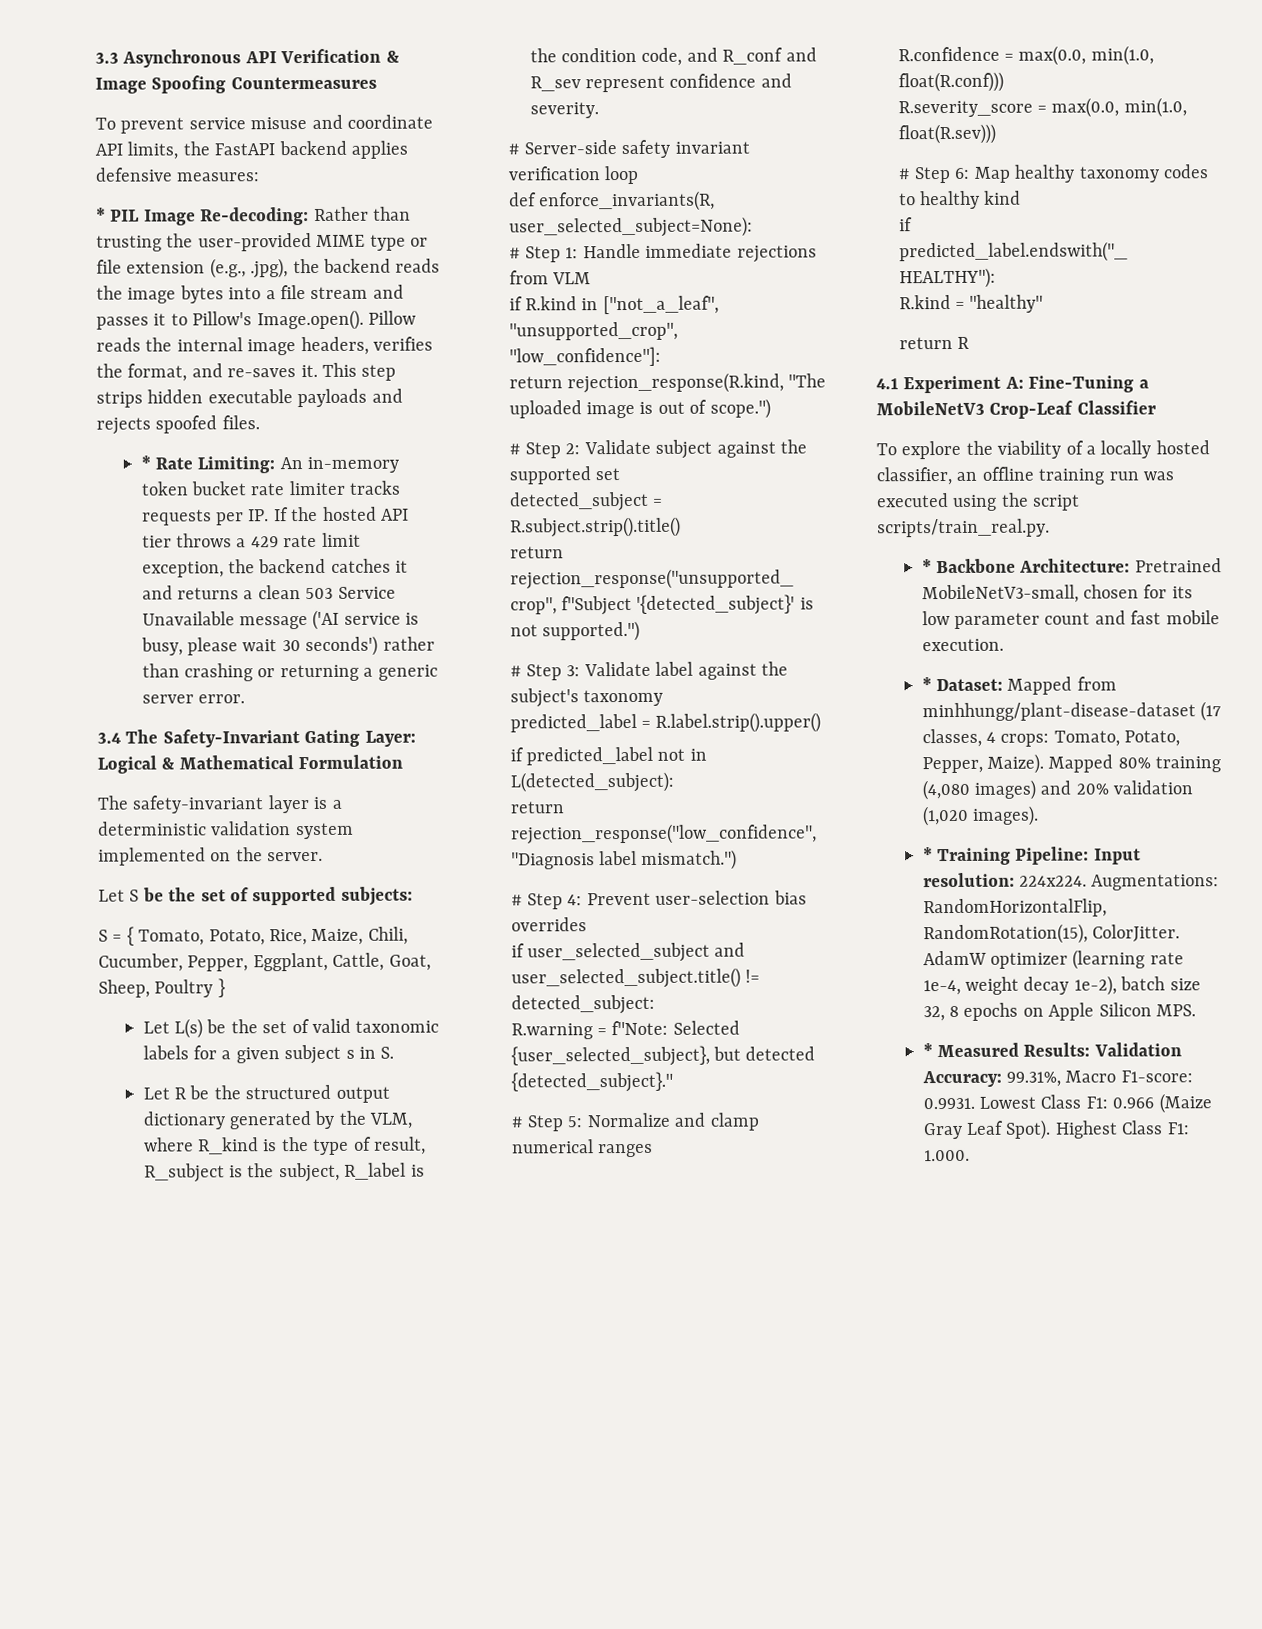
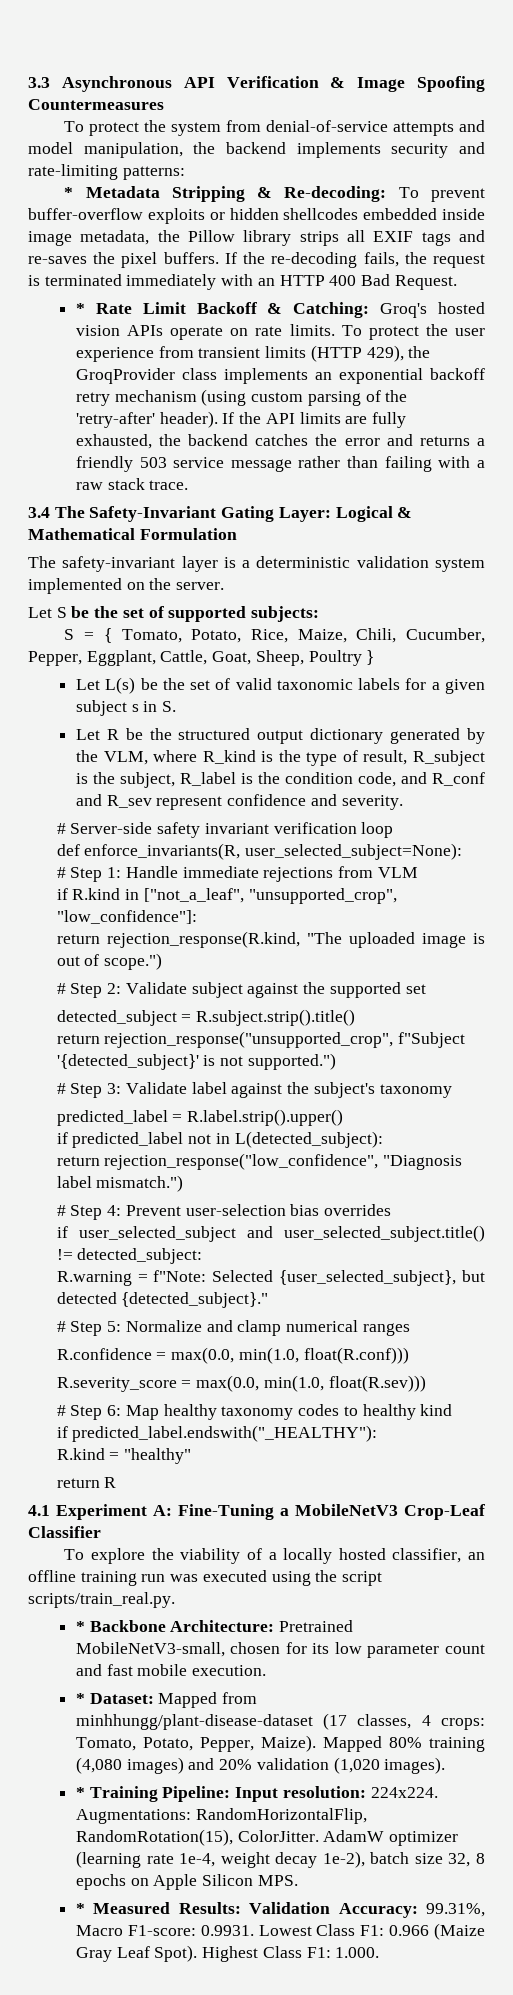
- To prevent service misuse and coordinate API limits, the FastAPI backend applies defensive measures:
- * PIL Image Re-decoding: Rather than trusting the user-provided MIME type or file extension (e.g., .jpg), the backend reads the image bytes into a file stream and passes it to Pillow's Image.open(). Pillow reads the internal image headers, verifies the format, and re-saves it. This step strips hidden executable payloads and rejects spoofed files.
- * Rate Limiting: An in-memory token bucket rate limiter tracks requests per IP. If the hosted API tier throws a 429 rate limit exception, the backend catches it and returns a clean 503 Service Unavailable message ('AI service is busy, please wait 30 seconds') rather than crashing or returning a generic server error.
+ To protect the system from denial-of-service attempts and model manipulation, the backend implements security and rate-limiting patterns:
+ * Metadata Stripping & Re-decoding: To prevent buffer-overflow exploits or hidden shellcodes embedded inside image metadata, the Pillow library strips all EXIF tags and re-saves the pixel buffers. If the re-decoding fails, the request is terminated immediately with an HTTP 400 Bad Request.
+ * Rate Limit Backoff & Catching: Groq's hosted vision APIs operate on rate limits. To protect the user experience from transient limits (HTTP 429), the GroqProvider class implements an exponential backoff retry mechanism (using custom parsing of the 'retry-after' header). If the API limits are fully exhausted, the backend catches the error and returns a friendly 503 service message rather than failing with a raw stack trace.

